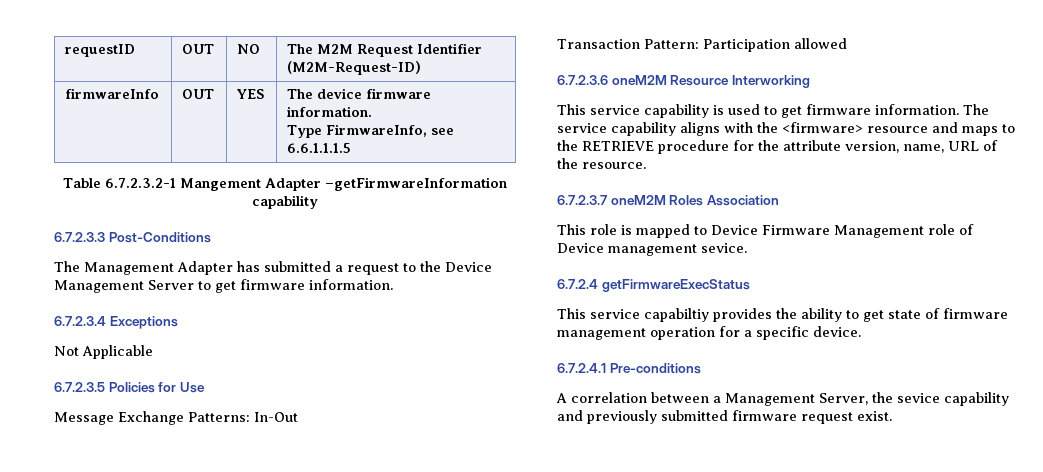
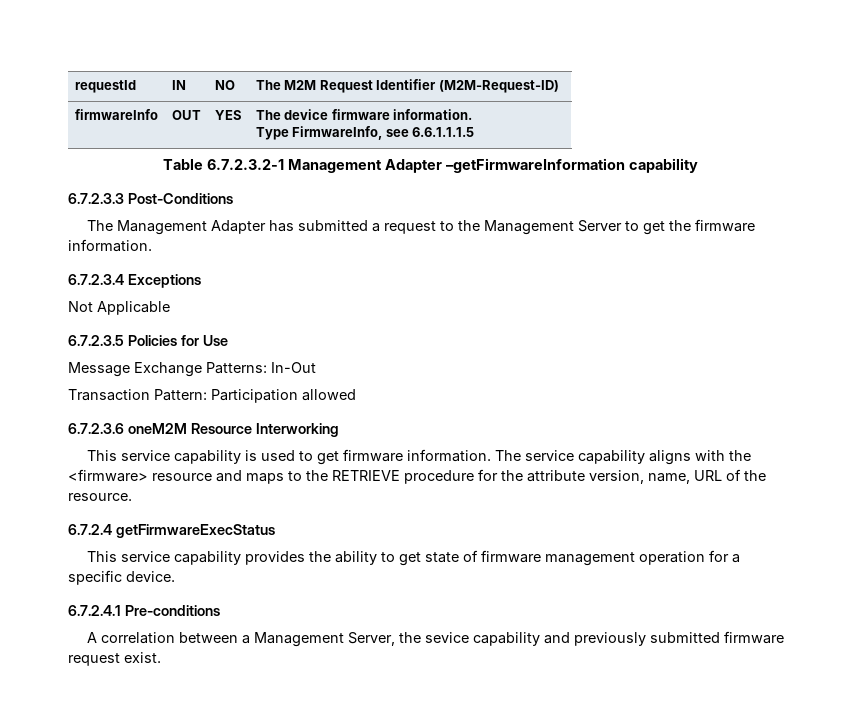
- requestID | OUT | NO | The M2M Request Identifier (M2M-Request-ID)
+ requestId | IN | NO | The M2M Request Identifier (M2M-Request-ID)
- Table 6.7.2.3.2-1 Mangement Adapter –getFirmwareInformation capability
+ Table 6.7.2.3.2-1 Management Adapter –getFirmwareInformation capability
- The Management Adapter has submitted a request to the Device Management Server to get firmware information.
+ The Management Adapter has submitted a request to the Management Server to get the firmware information.
- 6.7.2.3.7 oneM2M Roles Association
- This role is mapped to Device Firmware Management role of Device management sevice.
- This service capabiltiy provides the ability to get state of firmware management operation for a specific device.
+ This service capability provides the ability to get state of firmware management operation for a specific device.

